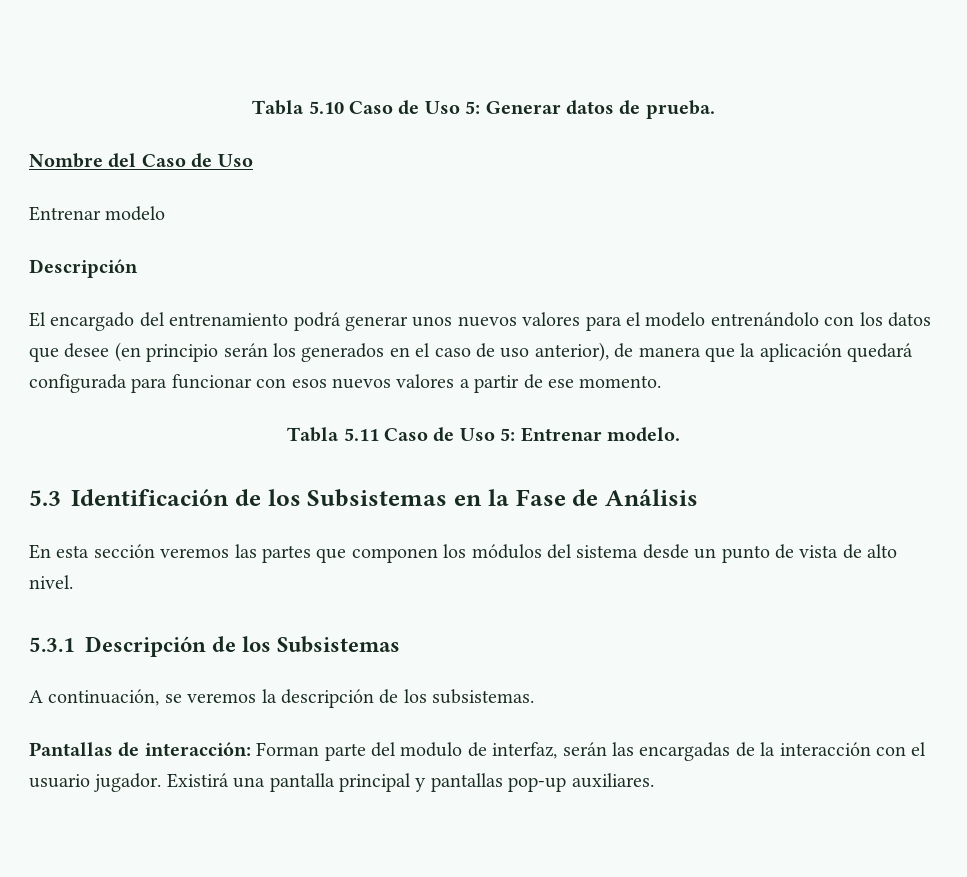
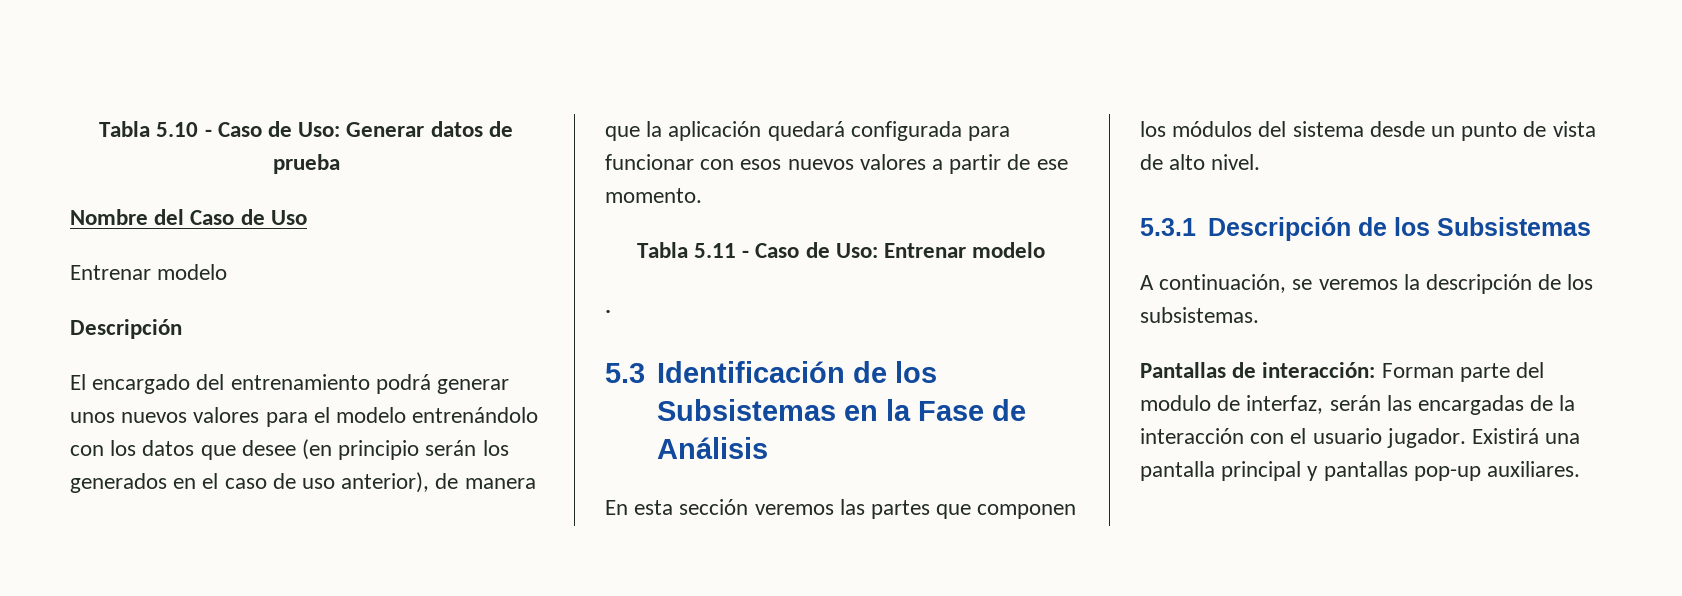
- Tabla 5.10 Caso de Uso 5: Generar datos de prueba.
+ Tabla 5.10 - Caso de Uso: Generar datos de prueba
- Tabla 5.11 Caso de Uso 5: Entrenar modelo.
+ Tabla 5.11 - Caso de Uso: Entrenar modelo
+ .

